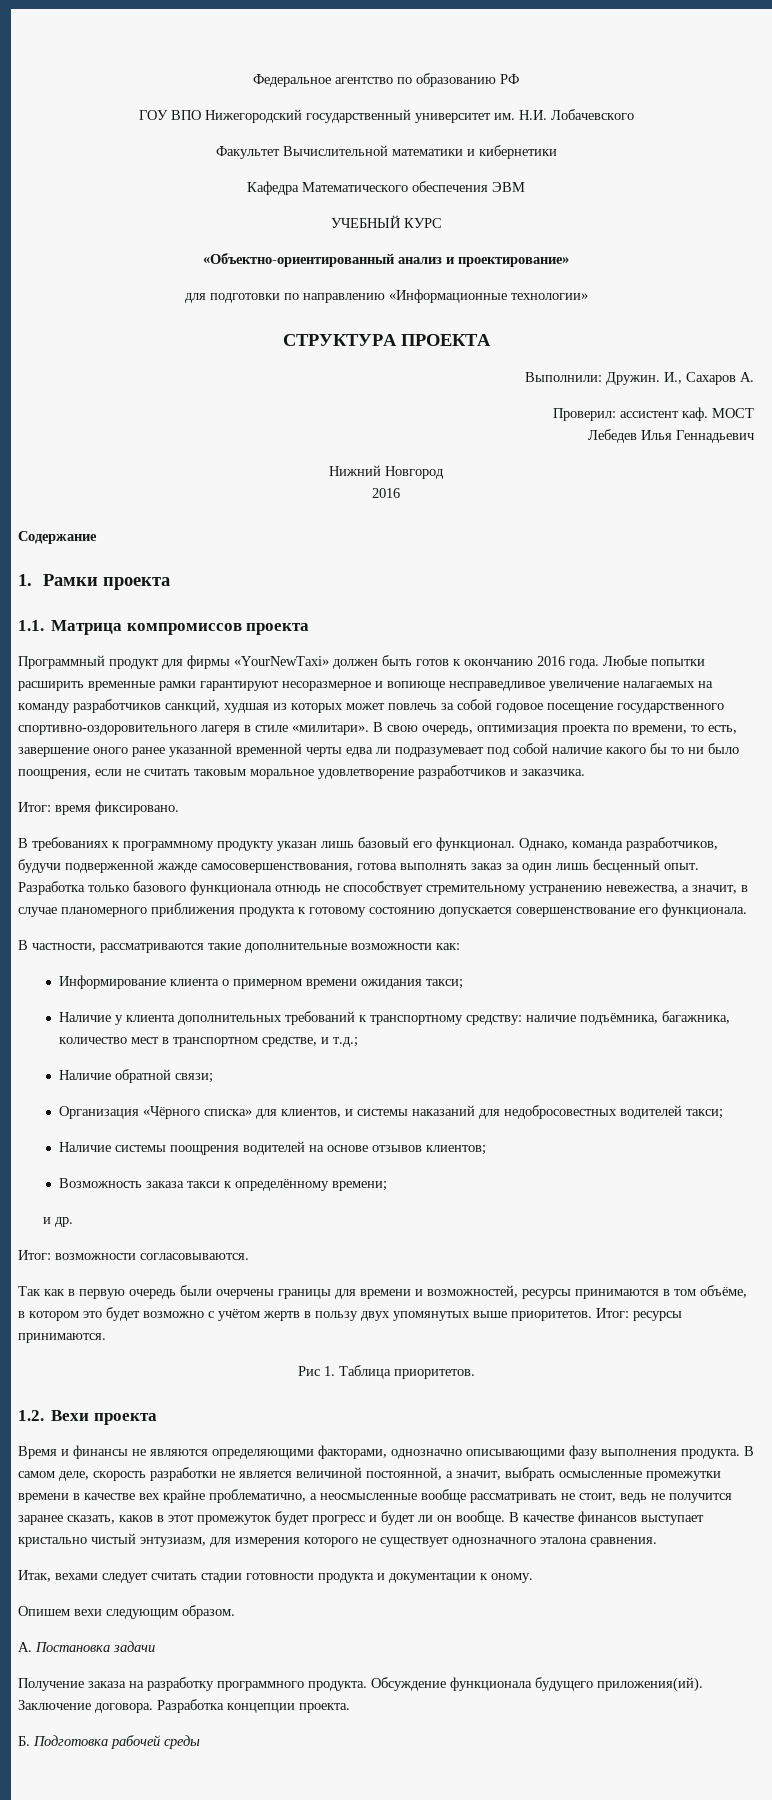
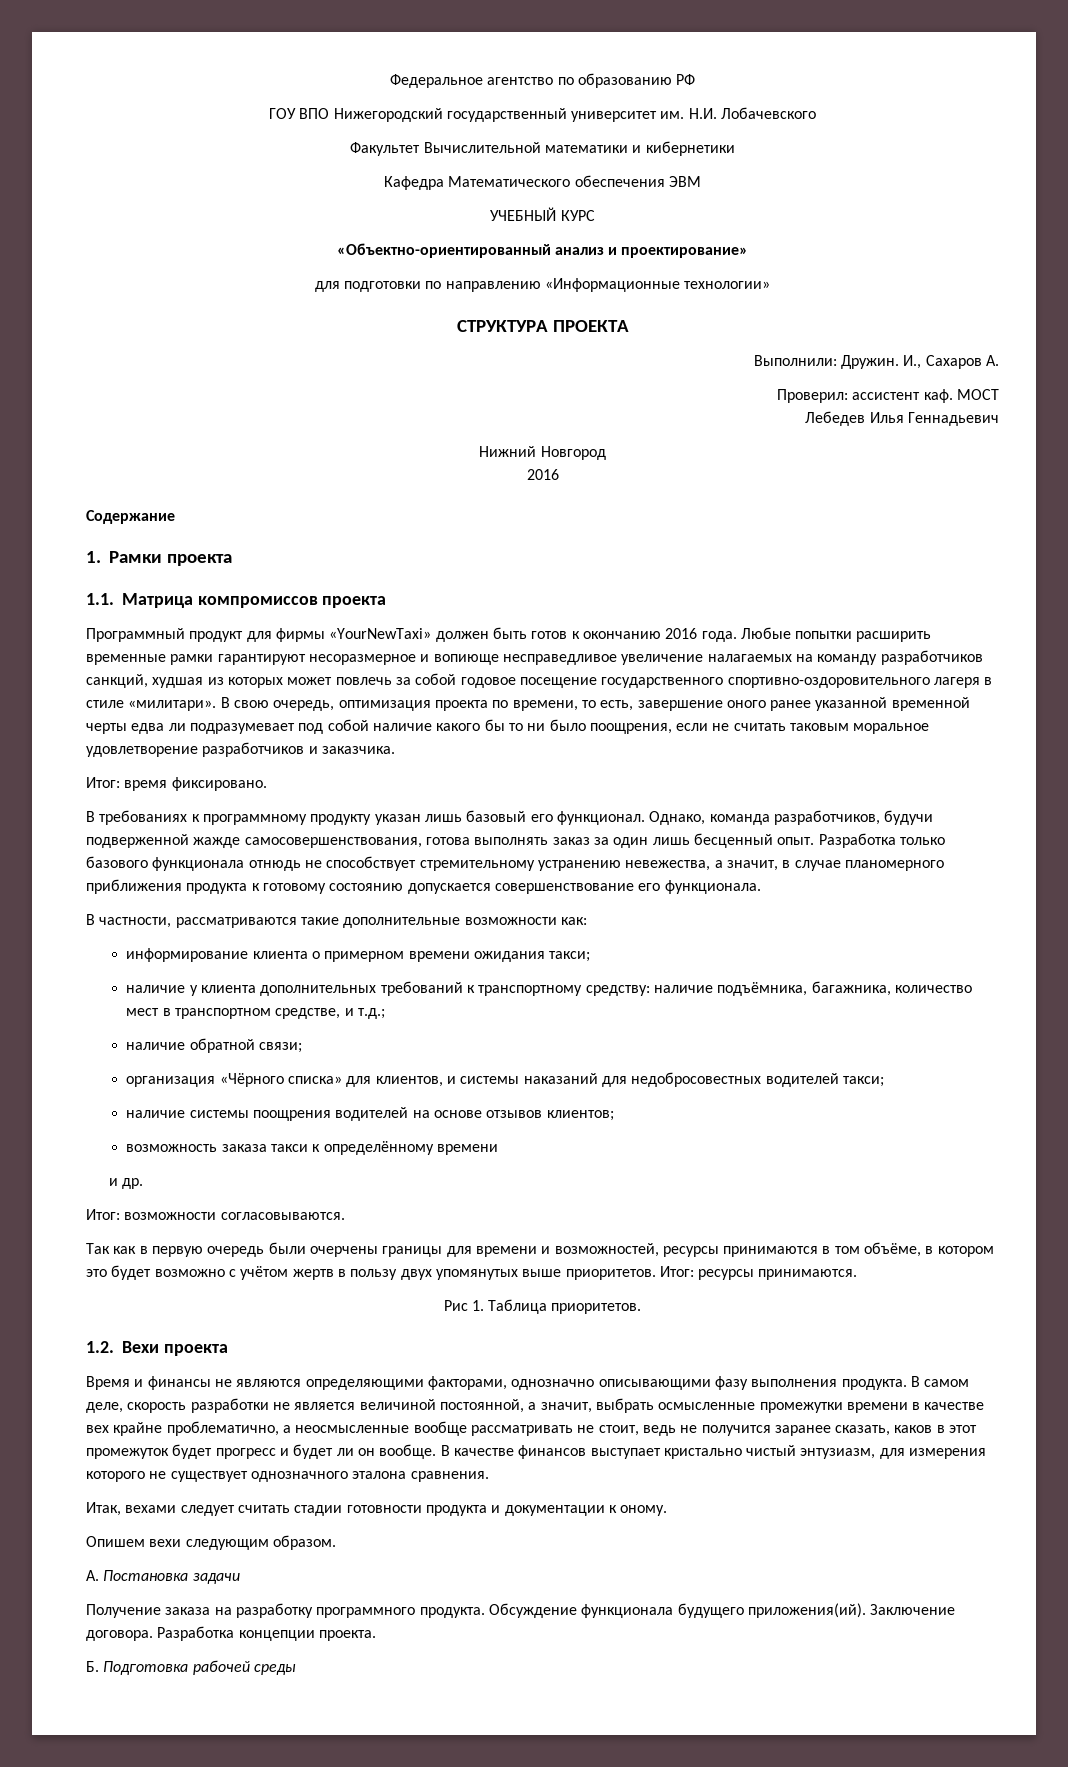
- Информирование клиента о примерном времени ожидания такси;
+ информирование клиента о примерном времени ожидания такси;
- Наличие у клиента дополнительных требований к транспортному средству: наличие подъёмника, багажника, количество мест в транспортном средстве, и т.д.;
+ наличие у клиента дополнительных требований к транспортному средству: наличие подъёмника, багажника, количество мест в транспортном средстве, и т.д.;
- Наличие обратной связи;
+ наличие обратной связи;
- Организация «Чёрного списка» для клиентов, и системы наказаний для недобросовестных водителей такси;
+ организация «Чёрного списка» для клиентов, и системы наказаний для недобросовестных водителей такси;
- Наличие системы поощрения водителей на основе отзывов клиентов;
+ наличие системы поощрения водителей на основе отзывов клиентов;
- Возможность заказа такси к определённому времени;
+ возможность заказа такси к определённому времени

